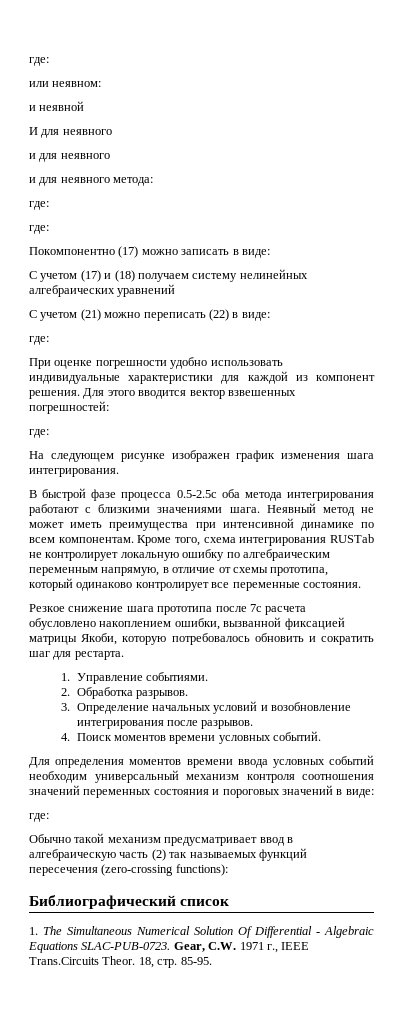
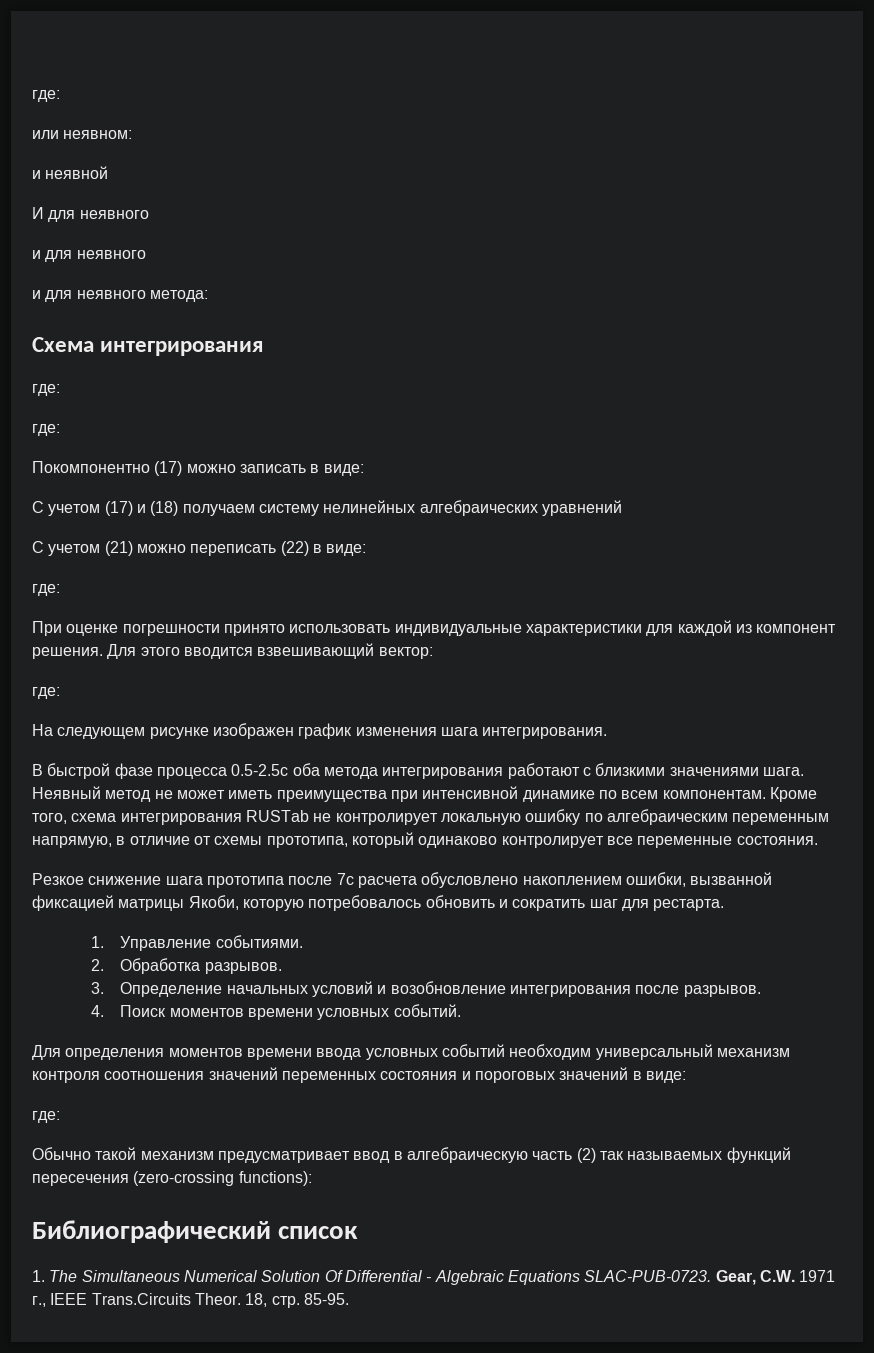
+ Схема интегрирования
- При оценке погрешности удобно использовать индивидуальные характеристики для каждой из компонент решения.
+ При оценке погрешности принято использовать индивидуальные характеристики для каждой из компонент решения.
- Для этого вводится вектор взвешенных погрешностей:
+ Для этого вводится взвешивающий вектор:

